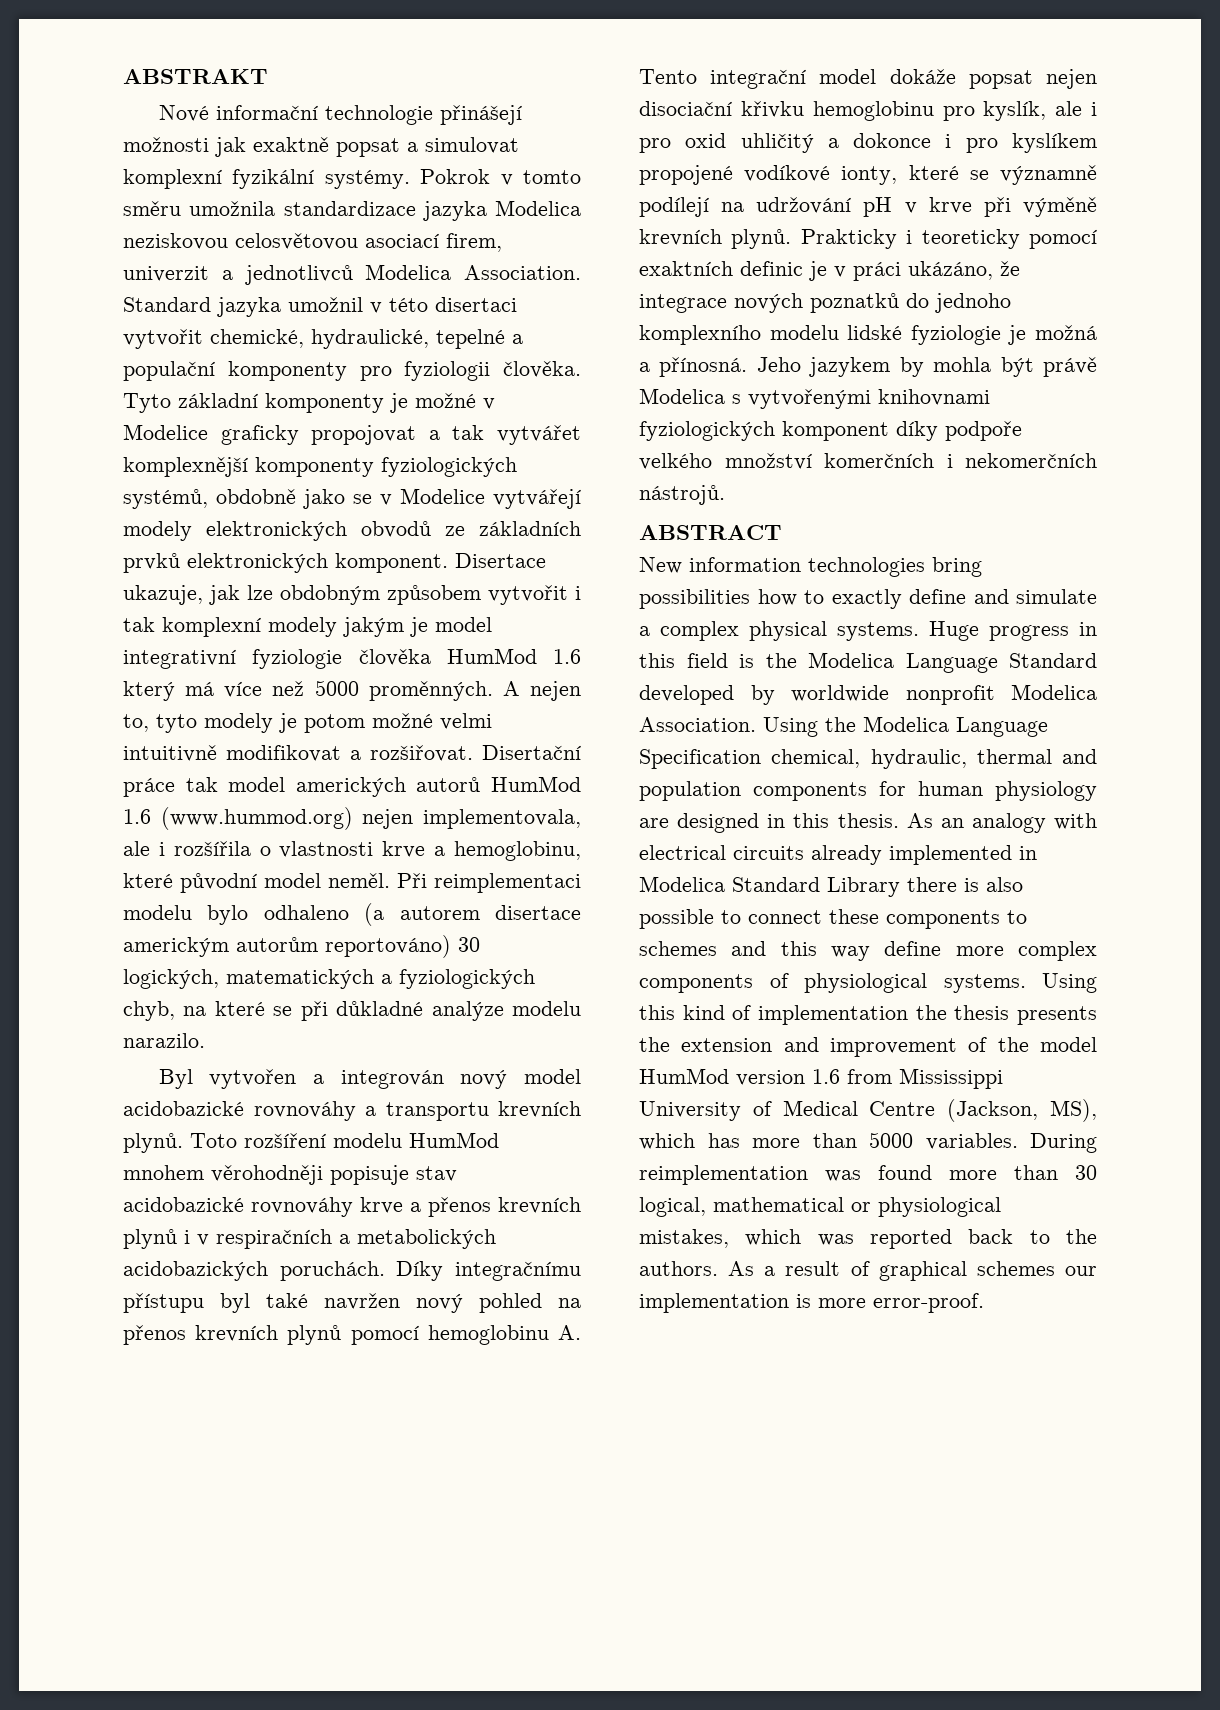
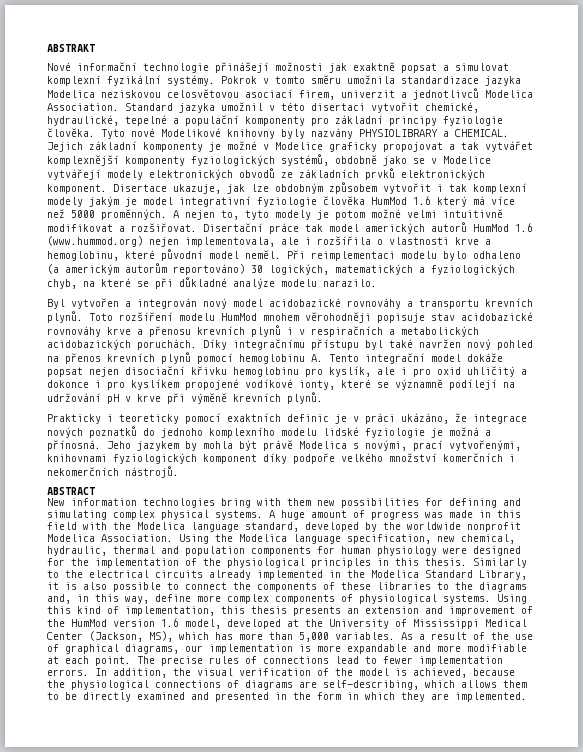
- Standard jazyka umožnil v této disertaci vytvořit chemické, hydraulické, tepelné a populační komponenty pro fyziologii člověka. Tyto základní komponenty je možné v Modelice graficky propojovat a tak vytvářet komplexnější komponenty fyziologických systémů, obdobně jako se v Modelice vytvářejí modely elektronických obvodů ze základních prvků elektronických komponent.
+ Standard jazyka umožnil v této disertaci vytvořit chemické, hydraulické, tepelné a populační komponenty pro základní principy fyziologie člověka. Tyto nové Modelikové knihovny byly nazvány PHYSIOLIBRARY a CHEMICAL. Jejich základní komponenty je možné v Modelice graficky propojovat a tak vytvářet komplexnější komponenty fyziologických systémů, obdobně jako se v Modelice vytvářejí modely elektronických obvodů ze základních prvků elektronických komponent.
- Při reimplementaci modelu bylo odhaleno (a autorem disertace americkým autorům reportováno) 30 logických, matematických a fyziologických chyb, na které se při důkladné analýze modelu narazilo.
+ Při reimplementaci modelu bylo odhaleno (a americkým autorům reportováno) 30 logických, matematických a fyziologických chyb, na které se při důkladné analýze modelu narazilo.
- Toto rozšíření modelu HumMod mnohem věrohodněji popisuje stav acidobazické rovnováhy krve a přenos krevních plynů i v respiračních a metabolických acidobazických poruchách.
+ Toto rozšíření modelu HumMod mnohem věrohodněji popisuje stav acidobazické rovnováhy krve a přenosu krevních plynů i v respiračních a metabolických acidobazických poruchách.
- Díky integračnímu přístupu byl také navržen nový pohled na přenos krevních plynů pomocí hemoglobinu A. Tento integrační model dokáže popsat nejen disociační křivku hemoglobinu pro kyslík, ale i pro oxid uhličitý a dokonce i pro kyslíkem propojené vodíkové ionty, které se významně podílejí na udržování pH v krve při výměně krevních plynů. Prakticky i teoreticky pomocí exaktních definic je v práci ukázáno, že integrace nových poznatků do jednoho komplexního modelu lidské fyziologie je možná a přínosná.
+ Díky integračnímu přístupu byl také navržen nový pohled na přenos krevních plynů pomocí hemoglobinu A. Tento integrační model dokáže popsat nejen disociační křivku hemoglobinu pro kyslík, ale i pro oxid uhličitý a dokonce i pro kyslíkem propojené vodíkové ionty, které se významně podílejí na udržování pH v krve při výměně krevních plynů.
+ Prakticky i teoreticky pomocí exaktních definic je v práci ukázáno, že integrace nových poznatků do jednoho komplexního modelu lidské fyziologie je možná a přínosná.
- Jeho jazykem by mohla být právě Modelica s vytvořenými knihovnami fyziologických komponent díky podpoře velkého množství komerčních i nekomerčních nástrojů.
+ Jeho jazykem by mohla být právě Modelica s novými, prací vytvořenými, knihovnami fyziologických komponent díky podpoře velkého množství komerčních i nekomerčních nástrojů.
- New information technologies bring possibilities how to exactly define and simulate a complex physical systems. Huge progress in this field is the Modelica Language Standard developed by worldwide nonprofit Modelica Association.
+ New information technologies bring with them new possibilities for defining and simulating complex physical systems. A huge amount of progress was made in this field with the Modelica language standard, developed by the worldwide nonprofit Modelica Association.
- Using the Modelica Language Specification chemical, hydraulic, thermal and population components for human physiology are designed in this thesis. As an analogy with electrical circuits already implemented in Modelica Standard Library there is also possible to connect these components to schemes and this way define more complex components of physiological systems.
+ Using the Modelica language specification, new chemical, hydraulic, thermal and population components for human physiology were designed for the implementation of the physiological principles in this thesis. Similarly to the electrical circuits already implemented in the Modelica Standard Library, it is also possible to connect the components of these libraries to the diagrams and, in this way, define more complex components of physiological systems.
- Using this kind of implementation the thesis presents the extension and improvement of the model HumMod version 1.6 from Mississippi University of Medical Centre (Jackson, MS), which has more than 5000 variables. During reimplementation was found more than 30 logical, mathematical or physiological mistakes, which was reported back to the authors. As a result of graphical schemes our implementation is more error-proof.
+ Using this kind of implementation, this thesis presents an extension and improvement of the HumMod version 1.6 model, developed at the University of Mississippi Medical Center (Jackson, MS), which has more than 5,000 variables. As a result of the use of graphical diagrams, our implementation is more expandable and more modifiable at each point. The precise rules of connections lead to fewer implementation errors. In addition, the visual verification of the model is achieved, because the physiological connections of diagrams are self-describing, which allows them to be directly examined and presented in the form in which they are implemented.

